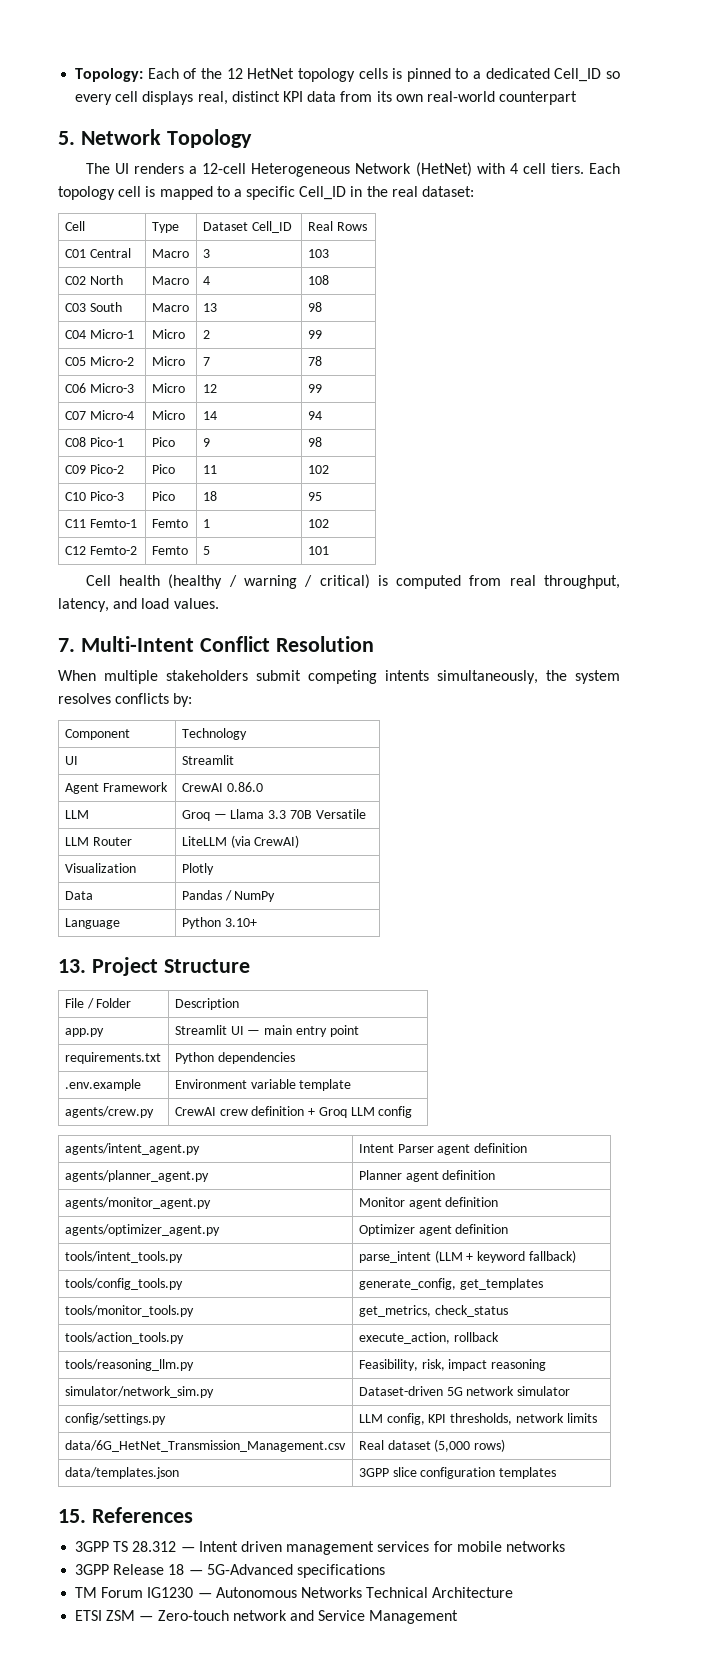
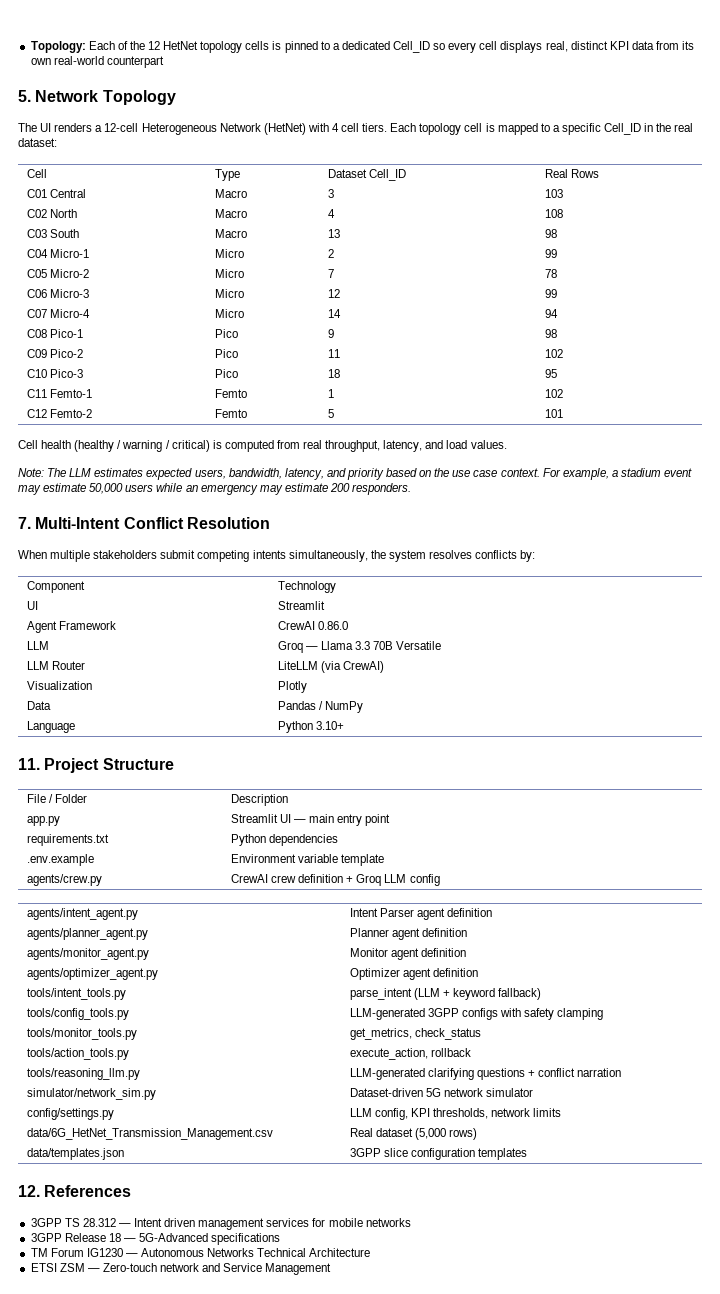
+ Note: The LLM estimates expected users, bandwidth, latency, and priority based on the use case context. For example, a stadium event may estimate 50,000 users while an emergency may estimate 200 responders.
- 13. Project Structure
+ 11. Project Structure
- tools/config_tools.py | generate_config, get_templates
+ tools/config_tools.py | LLM-generated 3GPP configs with safety clamping
- tools/reasoning_llm.py | Feasibility, risk, impact reasoning
+ tools/reasoning_llm.py | LLM-generated clarifying questions + conflict narration
- 15. References
+ 12. References

